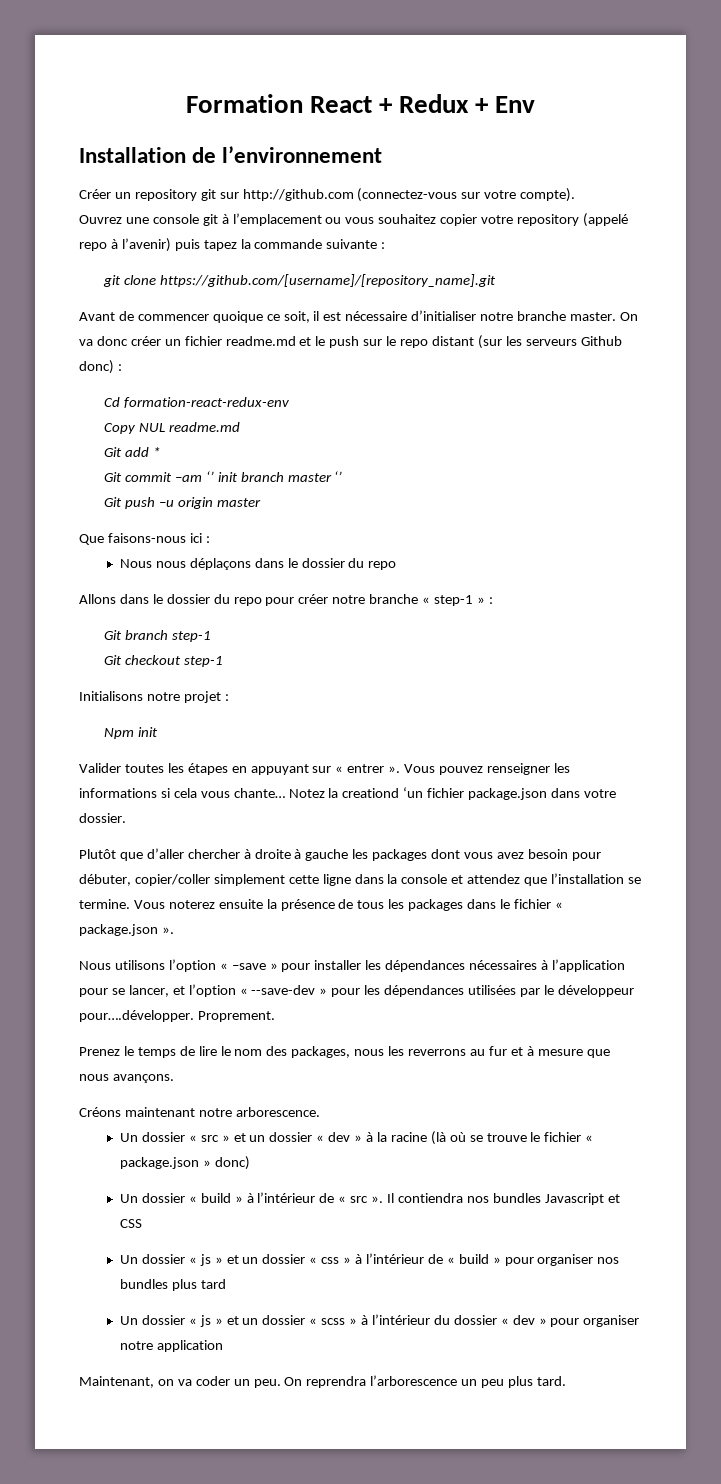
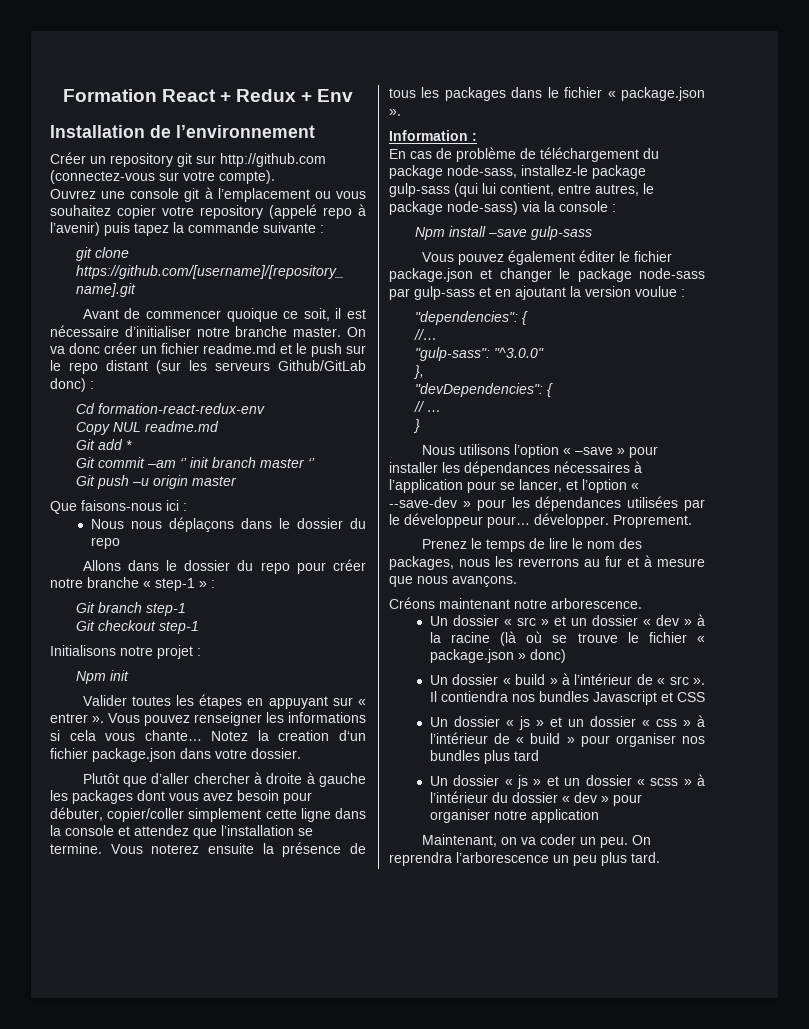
- On va donc créer un fichier readme.md et le push sur le repo distant (sur les serveurs Github donc) :
+ On va donc créer un fichier readme.md et le push sur le repo distant (sur les serveurs Github/GitLab donc) :
- Notez la creationd ‘un fichier package.json dans votre dossier.
+ Notez la creation d‘un fichier package.json dans votre dossier.
+ Information :
+ En cas de problème de téléchargement du package node-sass, installez-le package gulp-sass (qui lui contient, entre autres, le package node-sass) via la console :
+ Npm install –save gulp-sass
+ Vous pouvez également éditer le fichier package.json et changer le package node-sass par gulp-sass et en ajoutant la version voulue :
+ "dependencies": {
+ //…
+ "gulp-sass": "^3.0.0"
+ },
+ "devDependencies": {
+ // …
+ }
- Nous utilisons l’option « –save » pour installer les dépendances nécessaires à l’application pour se lancer, et l’option « --save-dev » pour les dépendances utilisées par le développeur pour….développer. Proprement.
+ Nous utilisons l’option « –save » pour installer les dépendances nécessaires à l’application pour se lancer, et l’option « --save-dev » pour les dépendances utilisées par le développeur pour… développer. Proprement.

